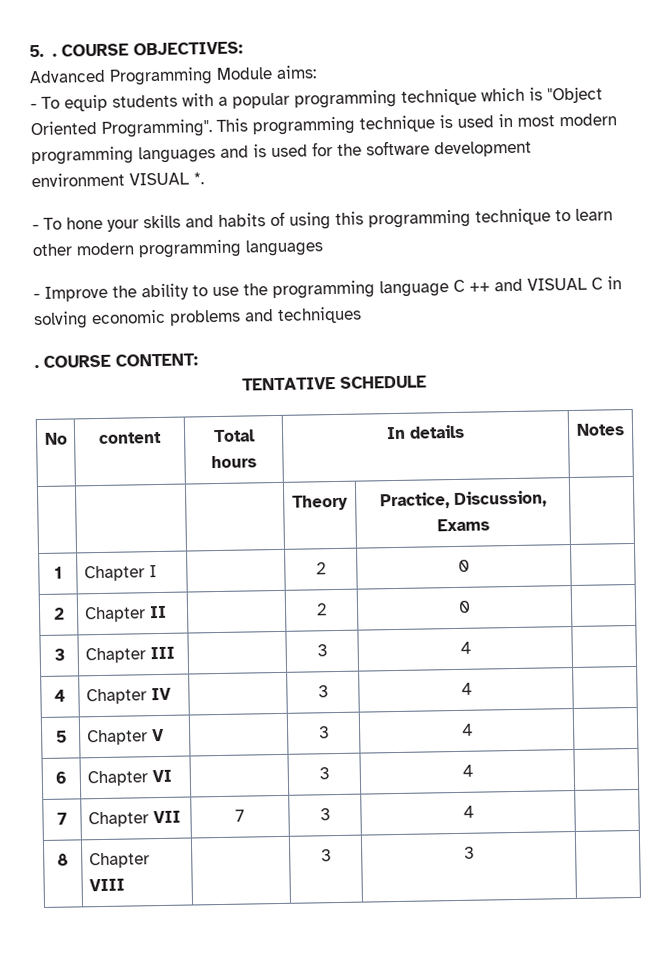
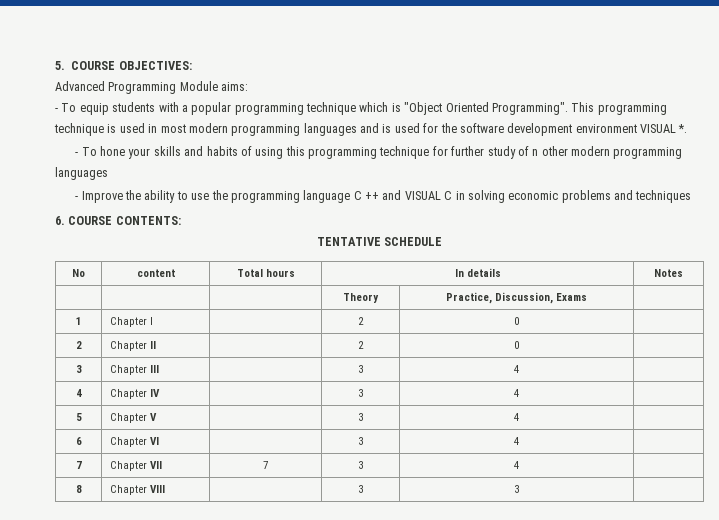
- 5. . COURSE OBJECTIVES:
+ 5. COURSE OBJECTIVES:
- - To hone your skills and habits of using this programming technique to learn other modern programming languages
+ - To hone your skills and habits of using this programming technique for further study of n other modern programming languages
- . COURSE CONTENT:
+ 6. COURSE CONTENTS:

